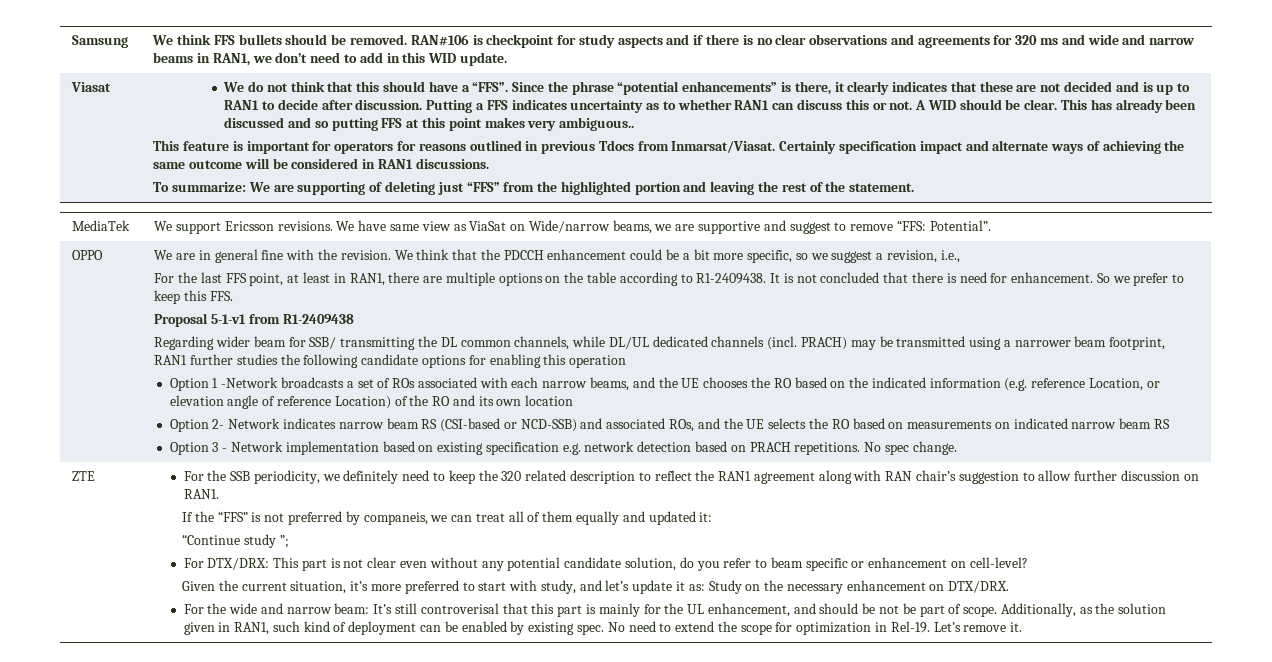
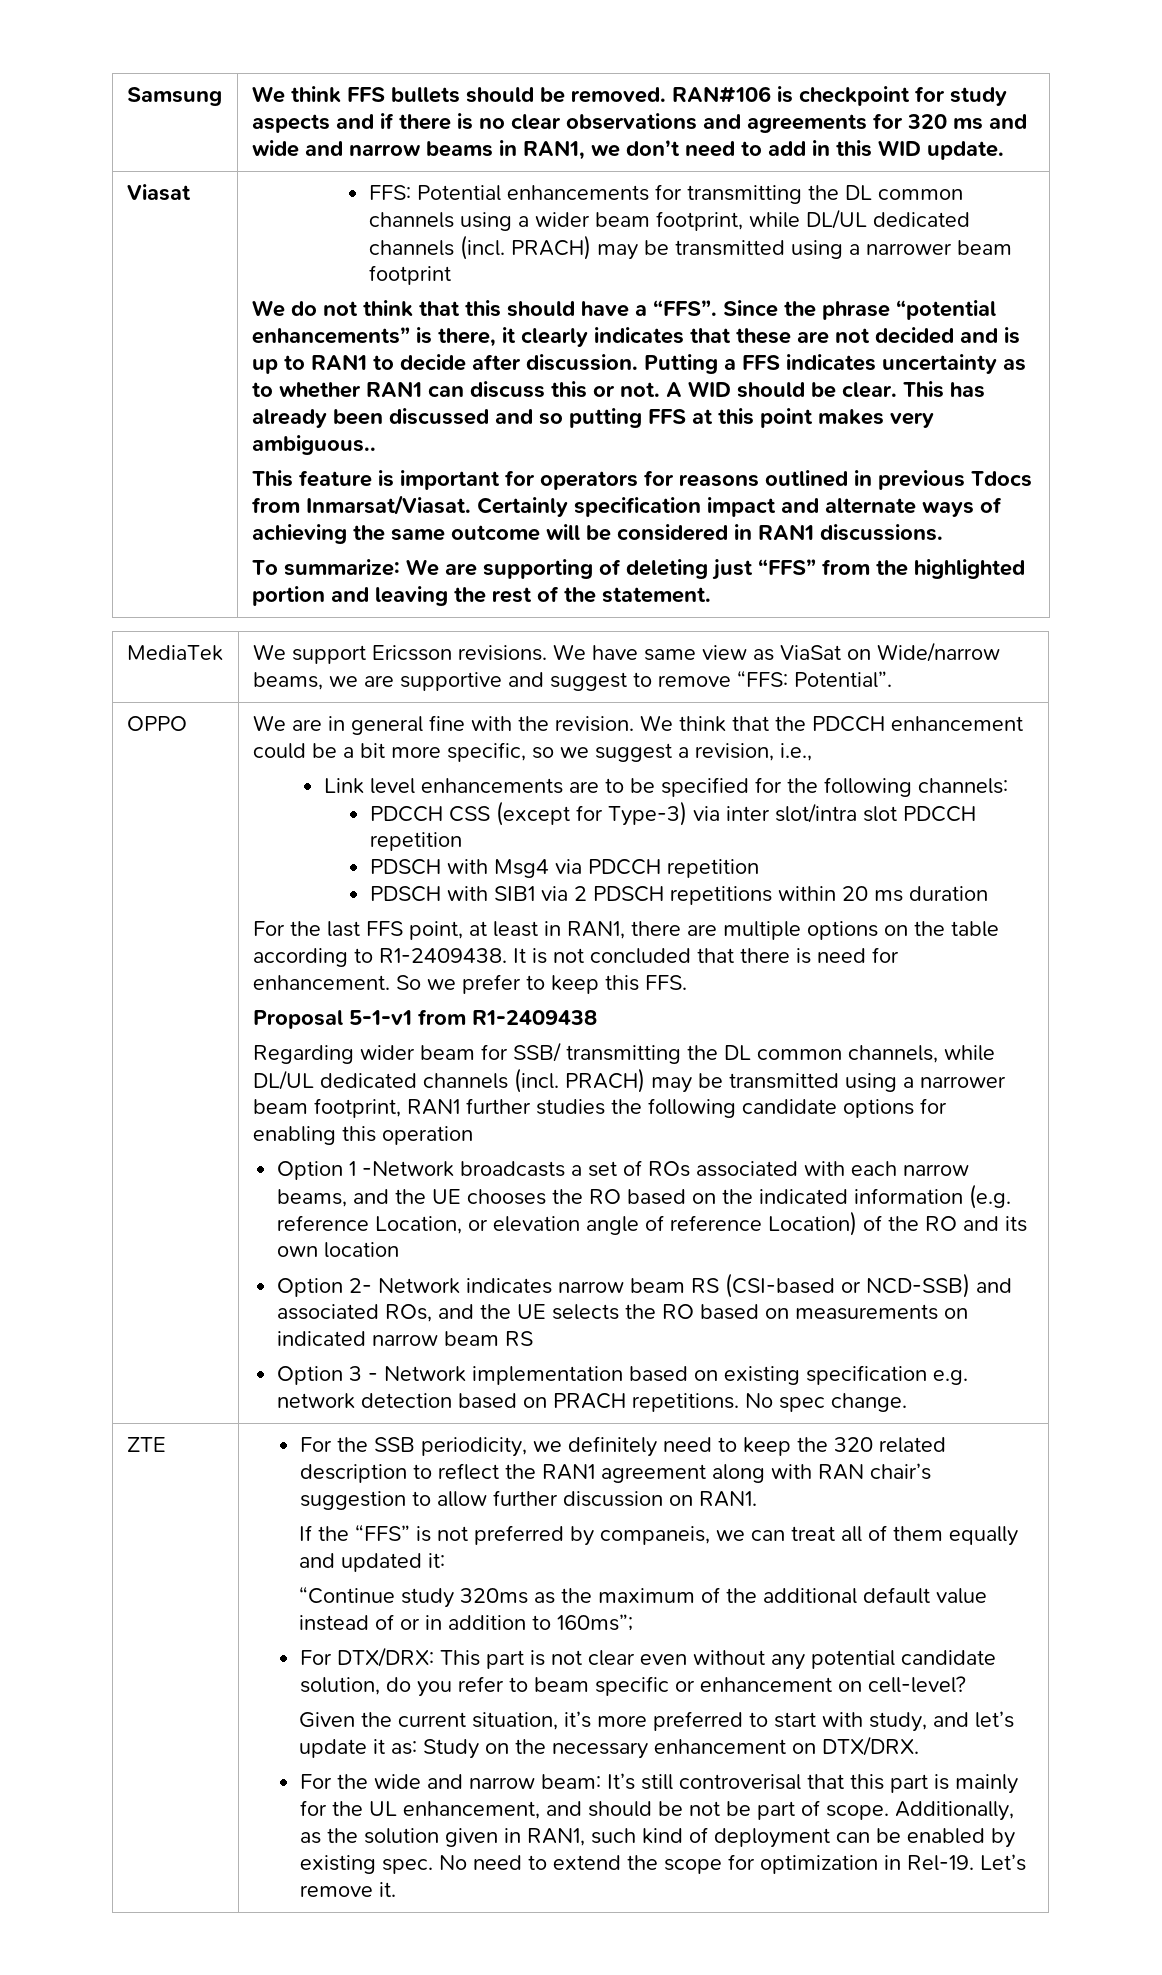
+ FFS: Potential enhancements for transmitting the DL common channels using a wider beam footprint, while DL/UL dedicated channels (incl. PRACH) may be transmitted using a narrower beam footprint
+ Link level enhancements are to be specified for the following channels:
+ PDCCH CSS (except for Type-3) via inter slot/intra slot PDCCH repetition
+ PDSCH with Msg4 via PDCCH repetition
+ PDSCH with SIB1 via 2 PDSCH repetitions within 20 ms duration
- “Continue study ”;
+ “Continue study 320ms as the maximum of the additional default value instead of or in addition to 160ms”;

